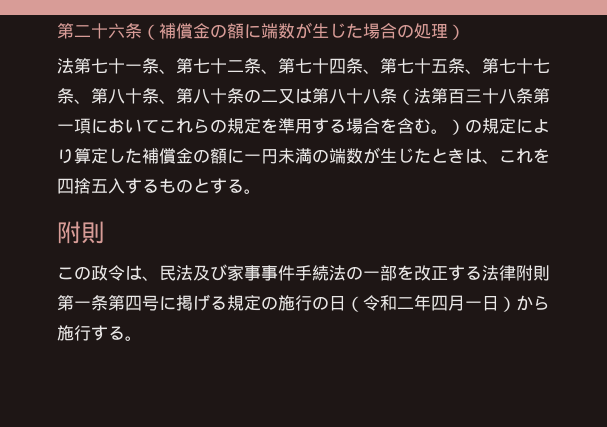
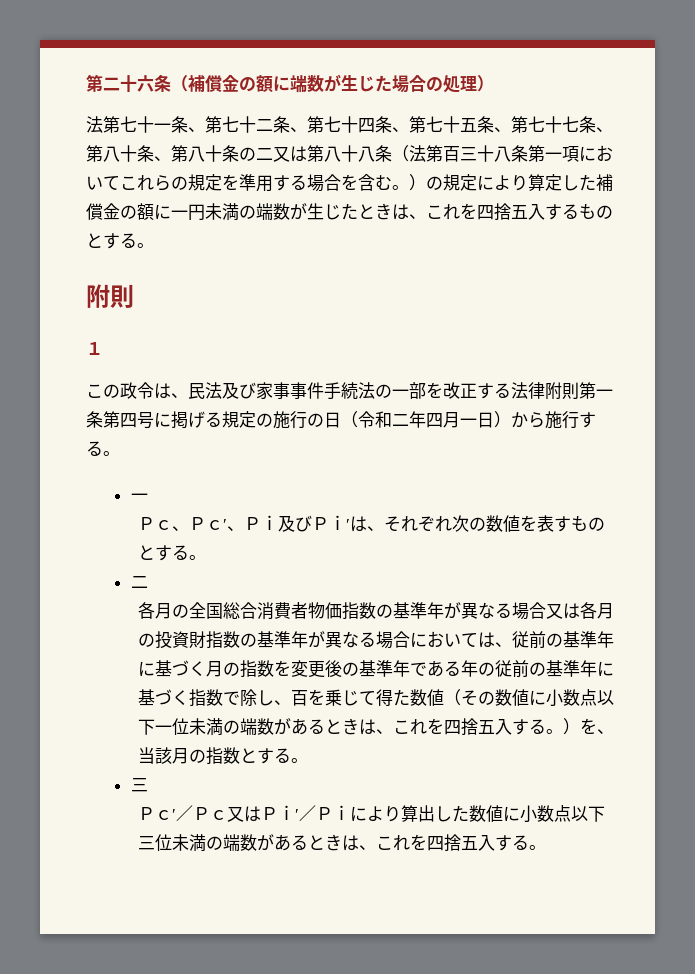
+ １
  この政令は、民法及び家事事件手続法の一部を改正する法律附則第一条第四号に掲げる規定の施行の日（令和二年四月一日）から施行する。
+ 一
+ Ｐｃ、Ｐｃ′、Ｐｉ及びＰｉ′は、それぞれ次の数値を表すものとする。
+ 二
+ 各月の全国総合消費者物価指数の基準年が異なる場合又は各月の投資財指数の基準年が異なる場合においては、従前の基準年に基づく月の指数を変更後の基準年である年の従前の基準年に基づく指数で除し、百を乗じて得た数値（その数値に小数点以下一位未満の端数があるときは、これを四捨五入する。）を、当該月の指数とする。
+ 三
+ Ｐｃ′／Ｐｃ又はＰｉ′／Ｐｉにより算出した数値に小数点以下三位未満の端数があるときは、これを四捨五入する。

